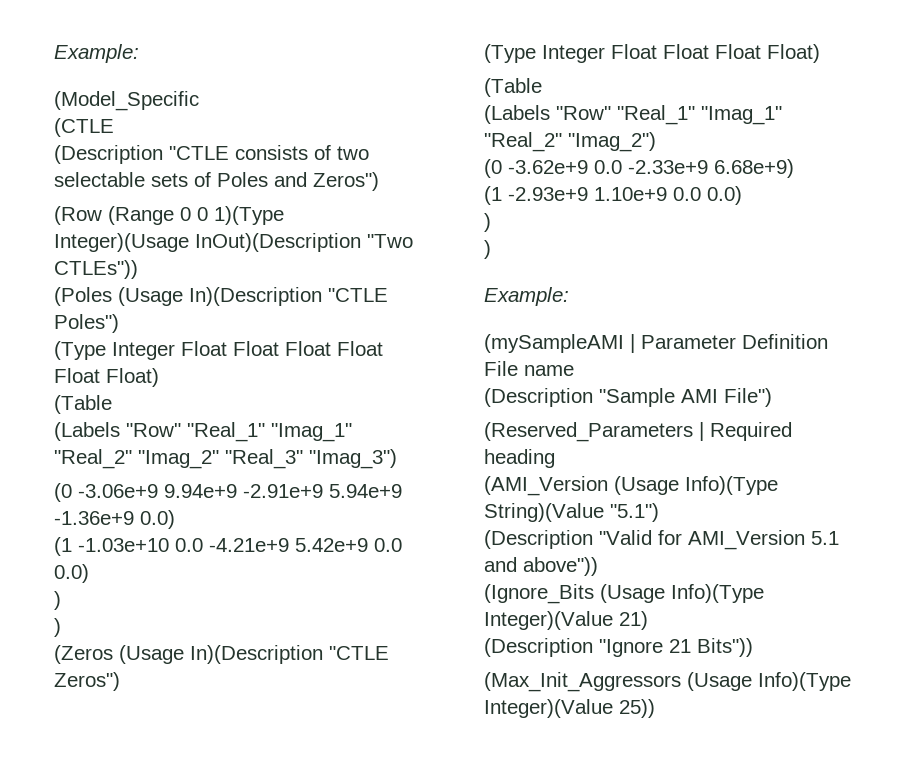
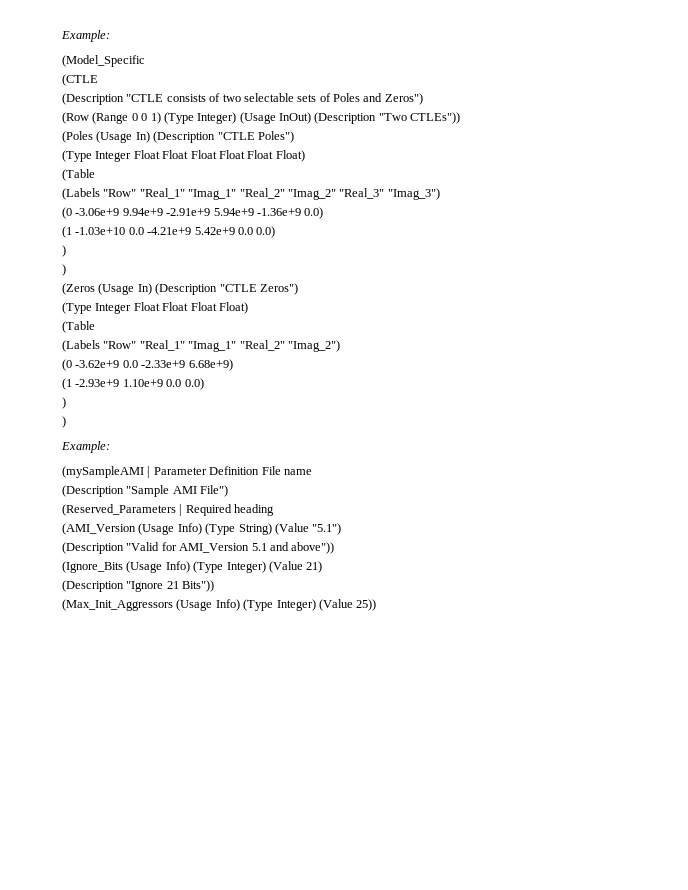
- (Row (Range 0 0 1)(Type Integer)(Usage InOut)(Description "Two CTLEs"))
+ (Row (Range 0 0 1) (Type Integer) (Usage InOut) (Description "Two CTLEs"))
- (Poles (Usage In)(Description "CTLE Poles")
+ (Poles (Usage In) (Description "CTLE Poles")
- (Zeros (Usage In)(Description "CTLE Zeros")
+ (Zeros (Usage In) (Description "CTLE Zeros")
- (AMI_Version (Usage Info)(Type String)(Value "5.1")
+ (AMI_Version (Usage Info) (Type String) (Value "5.1")
- (Ignore_Bits (Usage Info)(Type Integer)(Value 21)
+ (Ignore_Bits (Usage Info) (Type Integer) (Value 21)
- (Max_Init_Aggressors (Usage Info)(Type Integer)(Value 25))
+ (Max_Init_Aggressors (Usage Info) (Type Integer) (Value 25))

